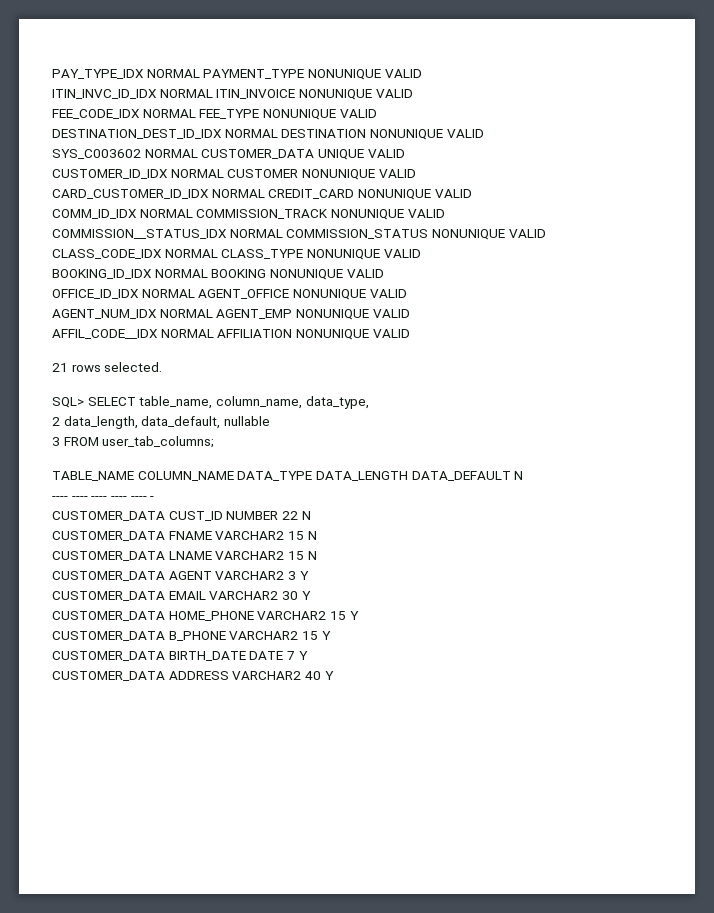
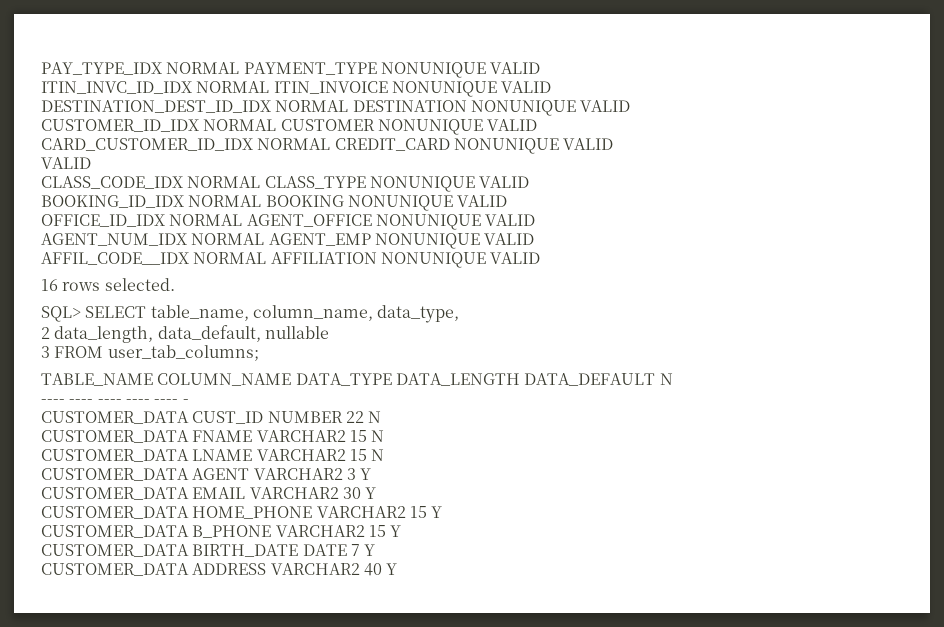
- FEE_CODE_IDX NORMAL FEE_TYPE NONUNIQUE VALID
- SYS_C003602 NORMAL CUSTOMER_DATA UNIQUE VALID
  CARD_CUSTOMER_ID_IDX NORMAL CREDIT_CARD NONUNIQUE VALID
- COMM_ID_IDX NORMAL COMMISSION_TRACK NONUNIQUE VALID
- COMMISSION__STATUS_IDX NORMAL COMMISSION_STATUS NONUNIQUE VALID
+ VALID
- 21 rows selected.
+ 16 rows selected.

